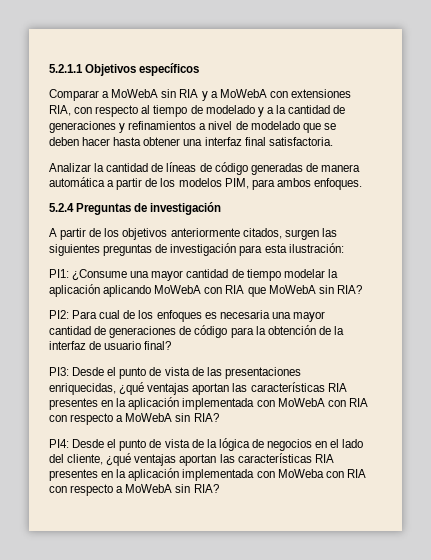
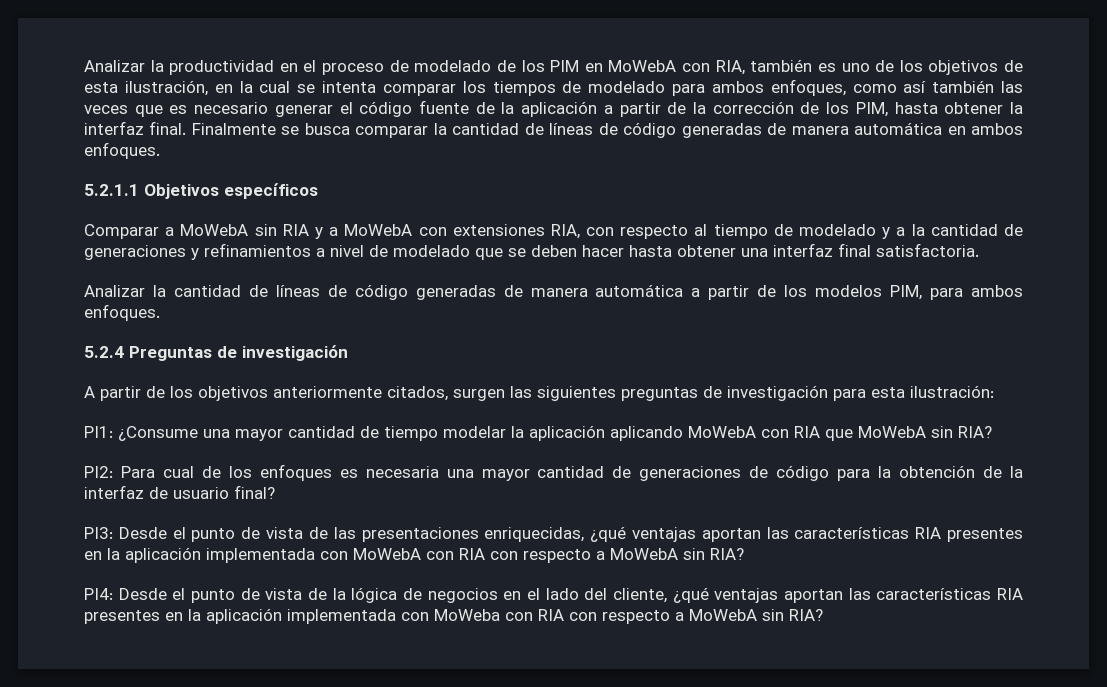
+ Analizar la productividad en el proceso de modelado de los PIM en MoWebA con RIA, también es uno de los objetivos de esta ilustración, en la cual se intenta comparar los tiempos de modelado para ambos enfoques, como así también las veces que es necesario generar el código fuente de la aplicación a partir de la corrección de los PIM, hasta obtener la interfaz final. Finalmente se busca comparar la cantidad de líneas de código generadas de manera automática en ambos enfoques.

